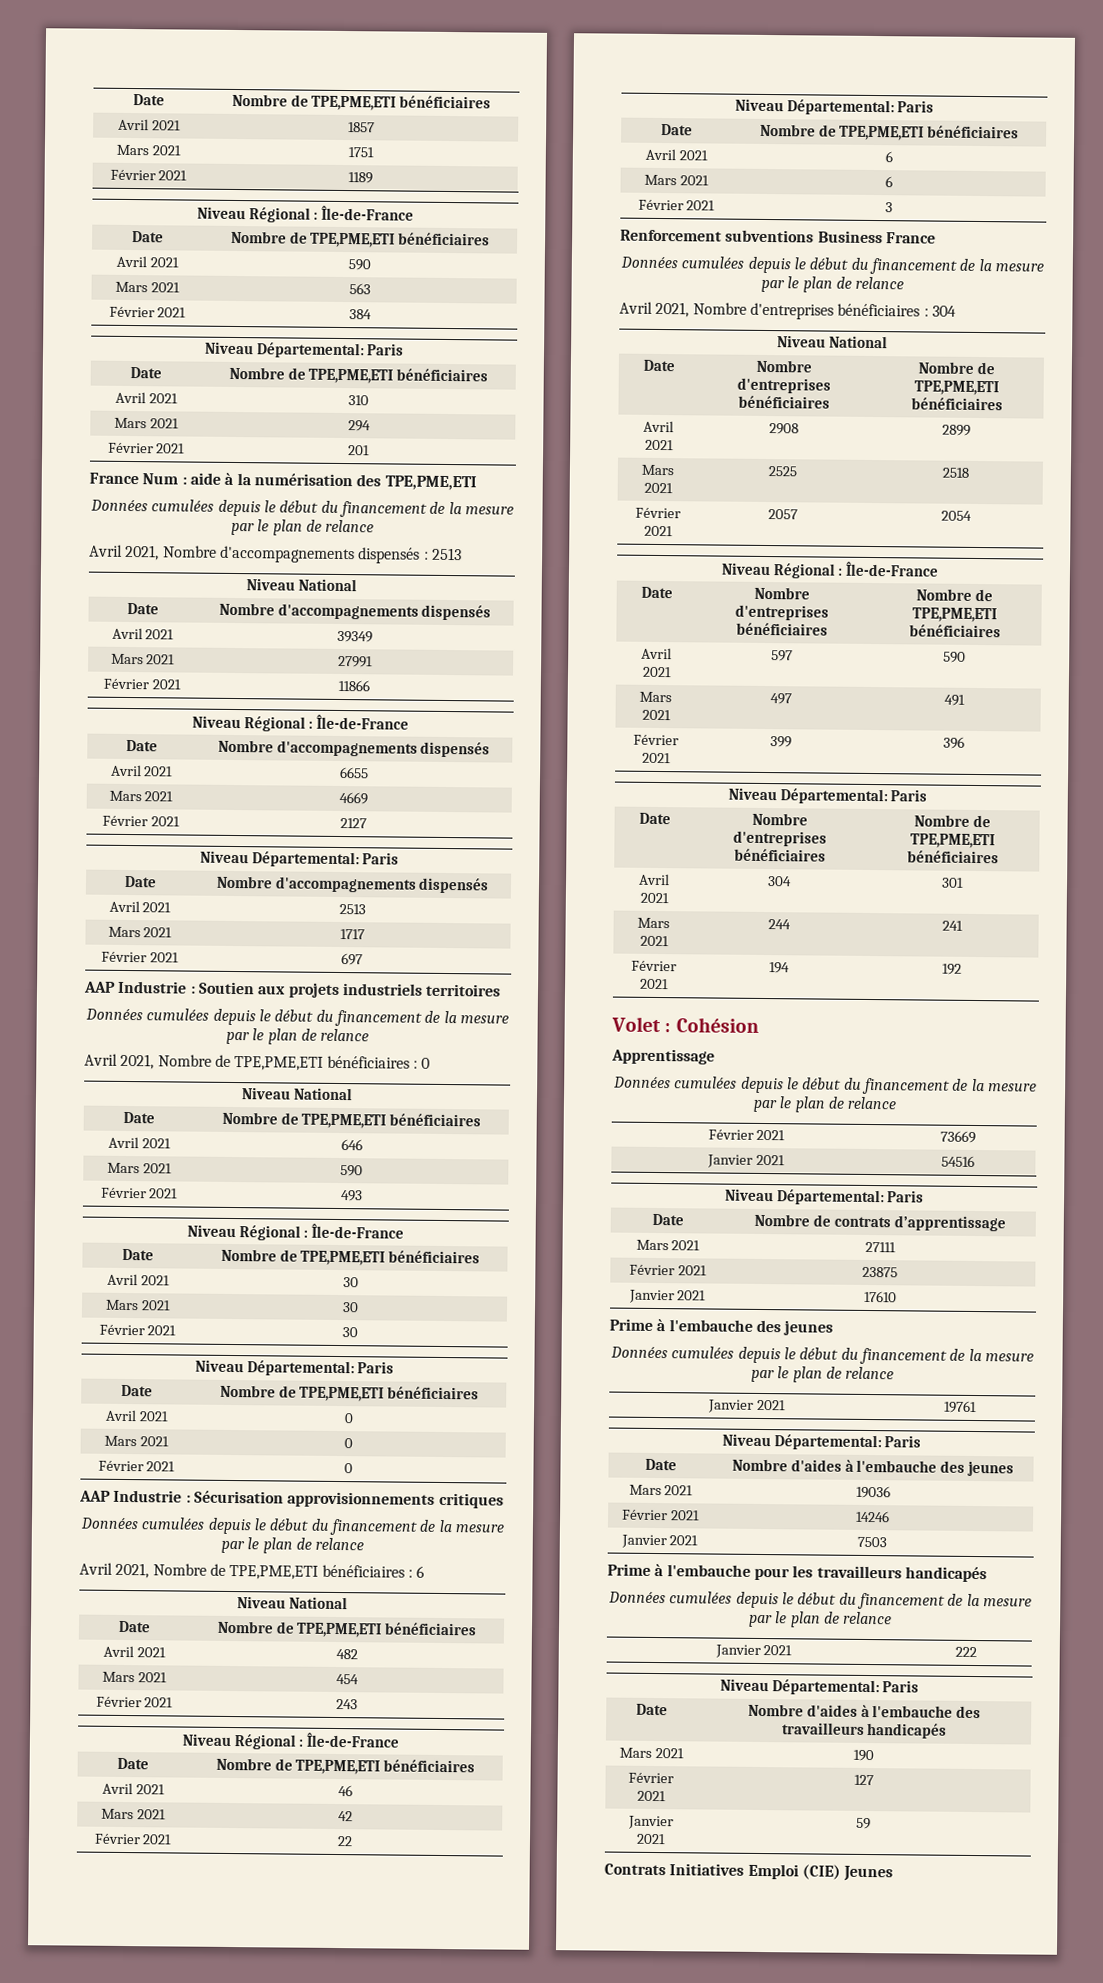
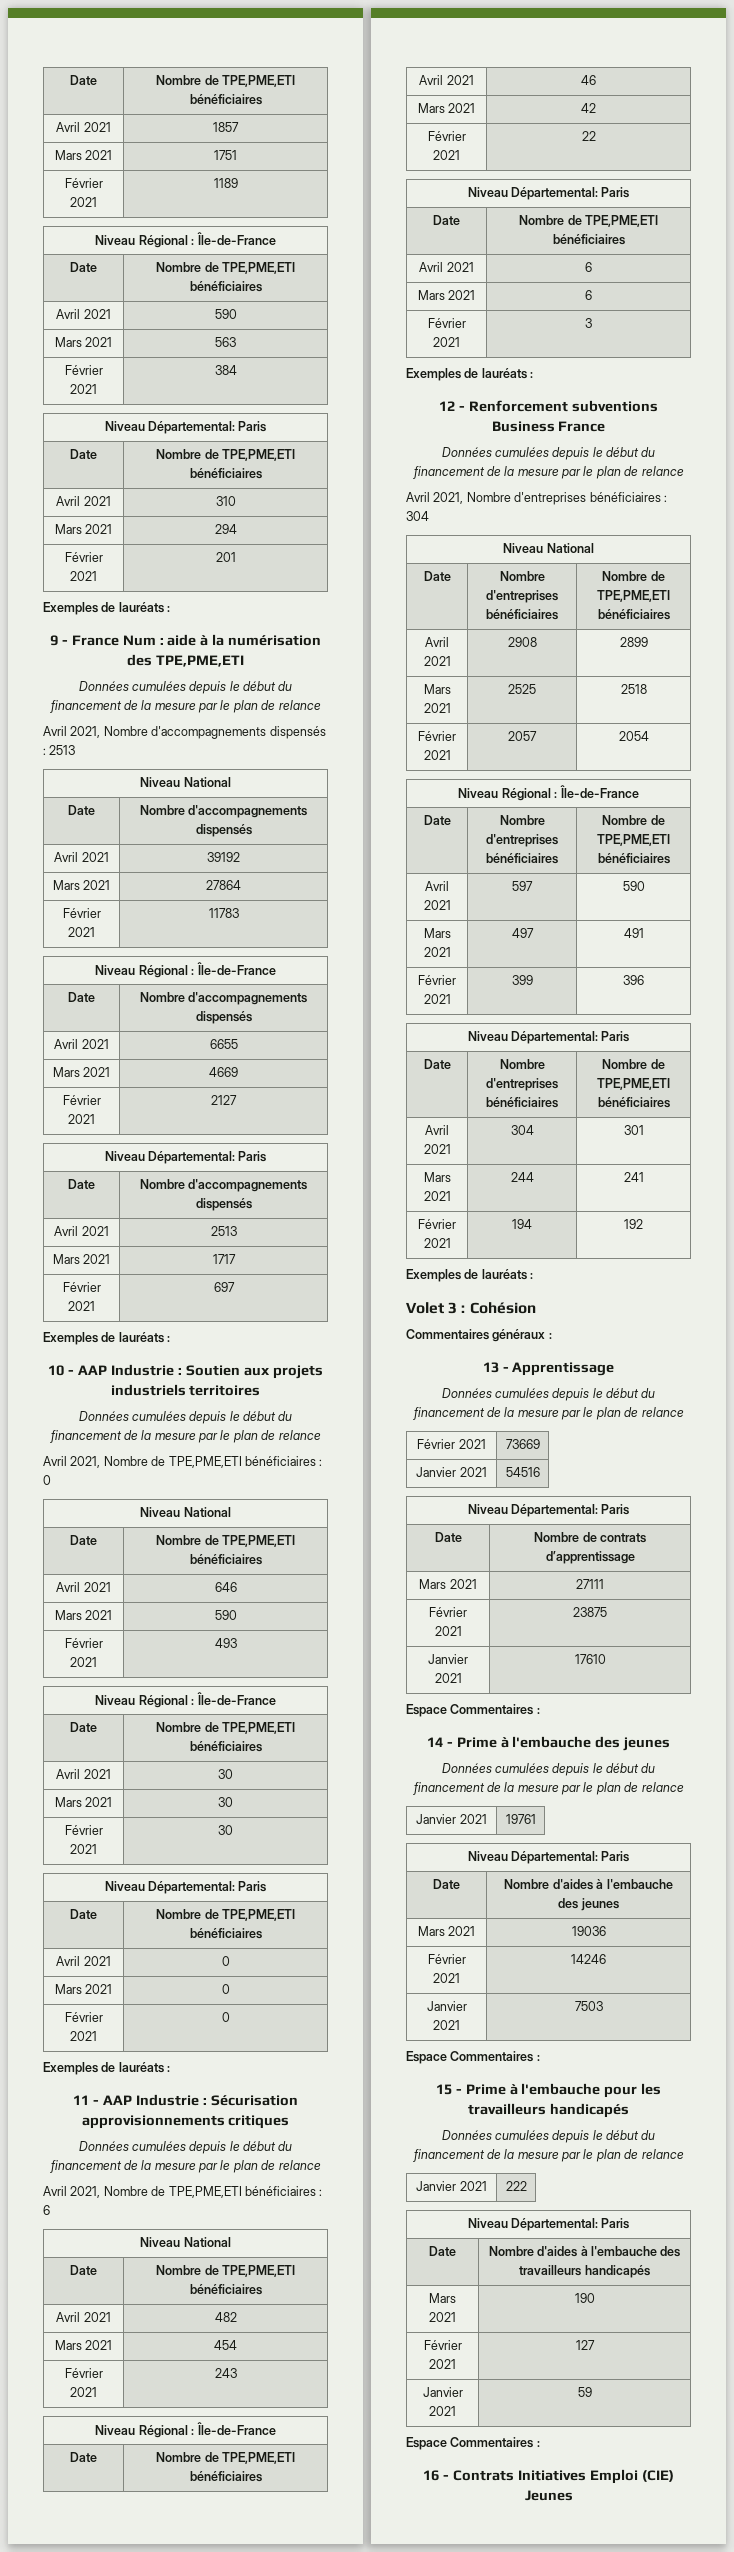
  Février 2021 | 201
- France Num : aide à la numérisation des TPE,PME,ETI
+ Exemples de lauréats :
+ 9 - France Num : aide à la numérisation des TPE,PME,ETI
- Avril 2021 | 39349
- Mars 2021 | 27991
- Février 2021 | 11866
+ Avril 2021 | 39192
+ Mars 2021 | 27864
+ Février 2021 | 11783
  Février 2021 | 697
- AAP Industrie : Soutien aux projets industriels territoires
+ Exemples de lauréats :
+ 10 - AAP Industrie : Soutien aux projets industriels territoires
  Février 2021 | 0
- AAP Industrie : Sécurisation approvisionnements critiques
+ Exemples de lauréats :
+ 11 - AAP Industrie : Sécurisation approvisionnements critiques
  Février 2021 | 3
- Renforcement subventions Business France
+ Exemples de lauréats :
+ 12 - Renforcement subventions Business France
  Février 2021 | 194 | 192
+ Exemples de lauréats :
- Volet : Cohésion
+ Volet 3 : Cohésion
- Apprentissage
+ Commentaires généraux :
+ 13 - Apprentissage
  Janvier 2021 | 17610
- Prime à l'embauche des jeunes
+ Espace Commentaires :
+ 14 - Prime à l'embauche des jeunes
  Janvier 2021 | 7503
- Prime à l'embauche pour les travailleurs handicapés
+ Espace Commentaires :
+ 15 - Prime à l'embauche pour les travailleurs handicapés
  Janvier 2021 | 59
- Contrats Initiatives Emploi (CIE) Jeunes
+ Espace Commentaires :
+ 16 - Contrats Initiatives Emploi (CIE) Jeunes

